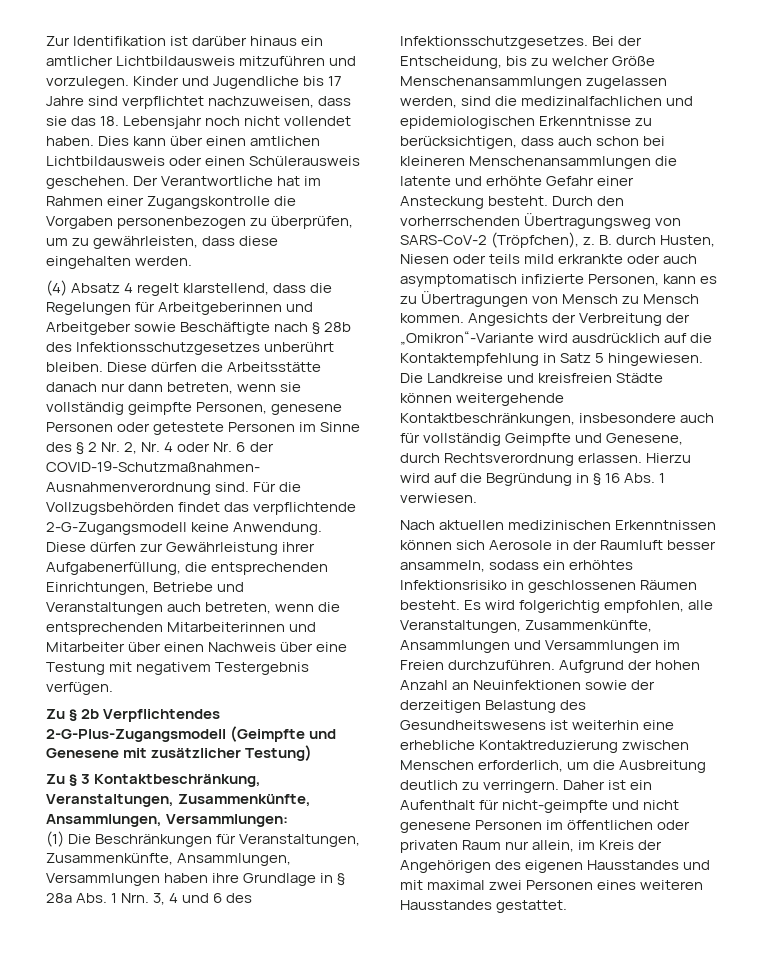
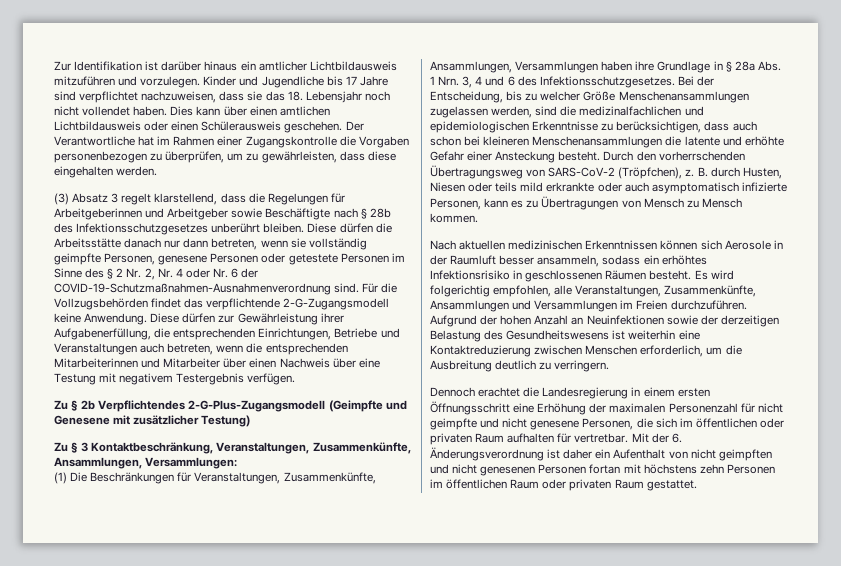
- (4) Absatz 4 regelt klarstellend, dass die Regelungen für Arbeitgeberinnen und Arbeitgeber sowie Beschäftigte nach § 28b des Infektionsschutzgesetzes unberührt bleiben.
+ (3) Absatz 3 regelt klarstellend, dass die Regelungen für Arbeitgeberinnen und Arbeitgeber sowie Beschäftigte nach § 28b des Infektionsschutzgesetzes unberührt bleiben.
- Angesichts der Verbreitung der „Omikron“-Variante wird ausdrücklich auf die Kontaktempfehlung in Satz 5 hingewiesen. Die Landkreise und kreisfreien Städte können weitergehende Kontaktbeschränkungen, insbesondere auch für vollständig Geimpfte und Genesene, durch Rechtsverordnung erlassen. Hierzu wird auf die Begründung in § 16 Abs. 1 verwiesen.
- Aufgrund der hohen Anzahl an Neuinfektionen sowie der derzeitigen Belastung des Gesundheitswesens ist weiterhin eine erhebliche Kontaktreduzierung zwischen Menschen erforderlich, um die Ausbreitung deutlich zu verringern. Daher ist ein Aufenthalt für nicht-geimpfte und nicht genesene Personen im öffentlichen oder privaten Raum nur allein, im Kreis der Angehörigen des eigenen Hausstandes und mit maximal zwei Personen eines weiteren Hausstandes gestattet.
+ Aufgrund der hohen Anzahl an Neuinfektionen sowie der derzeitigen Belastung des Gesundheitswesens ist weiterhin eine Kontaktreduzierung zwischen Menschen erforderlich, um die Ausbreitung deutlich zu verringern.
+ Dennoch erachtet die Landesregierung in einem ersten Öffnungsschritt eine Erhöhung der maximalen Personenzahl für nicht geimpfte und nicht genesene Personen, die sich im öffentlichen oder privaten Raum aufhalten für vertretbar. Mit der 6. Änderungsverordnung ist daher ein Aufenthalt von nicht geimpften und nicht genesenen Personen fortan mit höchstens zehn Personen im öffentlichen Raum oder privaten Raum gestattet.

